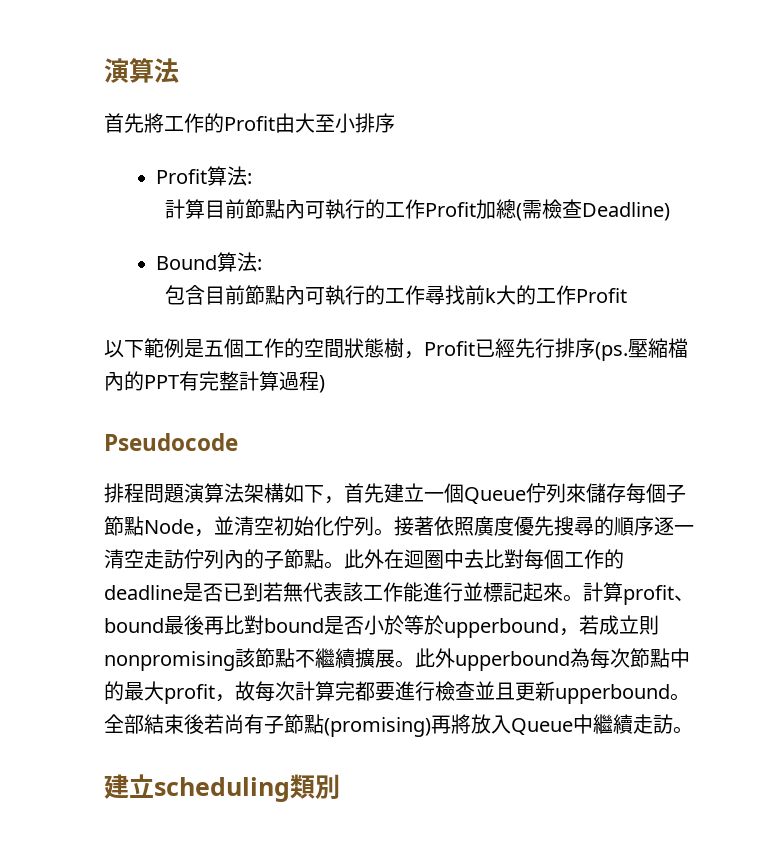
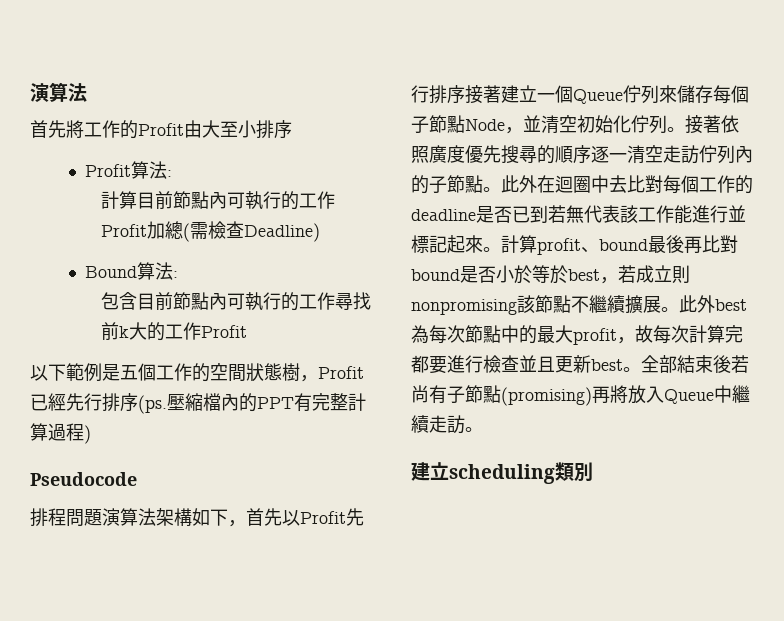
- 排程問題演算法架構如下，首先建立一個Queue佇列來儲存每個子節點Node，並清空初始化佇列。
+ 排程問題演算法架構如下，首先以Profit先行排序接著建立一個Queue佇列來儲存每個子節點Node，並清空初始化佇列。
- 計算profit、bound最後再比對bound是否小於等於upperbound，若成立則nonpromising該節點不繼續擴展。
+ 計算profit、bound最後再比對bound是否小於等於best，若成立則nonpromising該節點不繼續擴展。
- 此外upperbound為每次節點中的最大profit，故每次計算完都要進行檢查並且更新upperbound。
+ 此外best為每次節點中的最大profit，故每次計算完都要進行檢查並且更新best。

